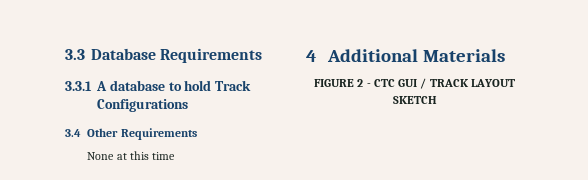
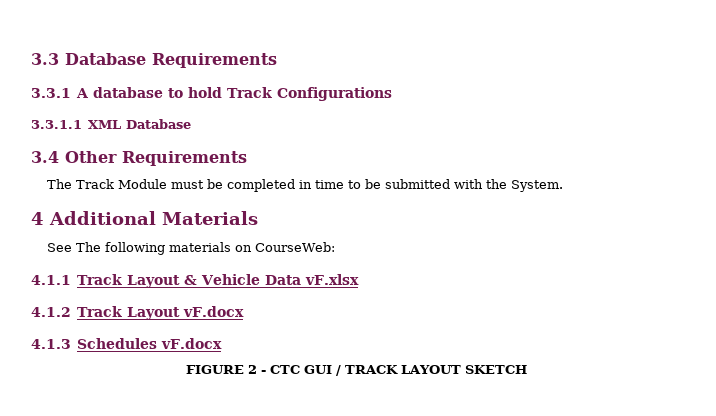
+ 3.3.1.1 XML Database
  3.4 Other Requirements
- None at this time
+ The Track Module must be completed in time to be submitted with the System.
  4 Additional Materials
+ See The following materials on CourseWeb:
+ 4.1.1 Track Layout & Vehicle Data vF.xlsx
+ 4.1.2 Track Layout vF.docx
+ 4.1.3 Schedules vF.docx

